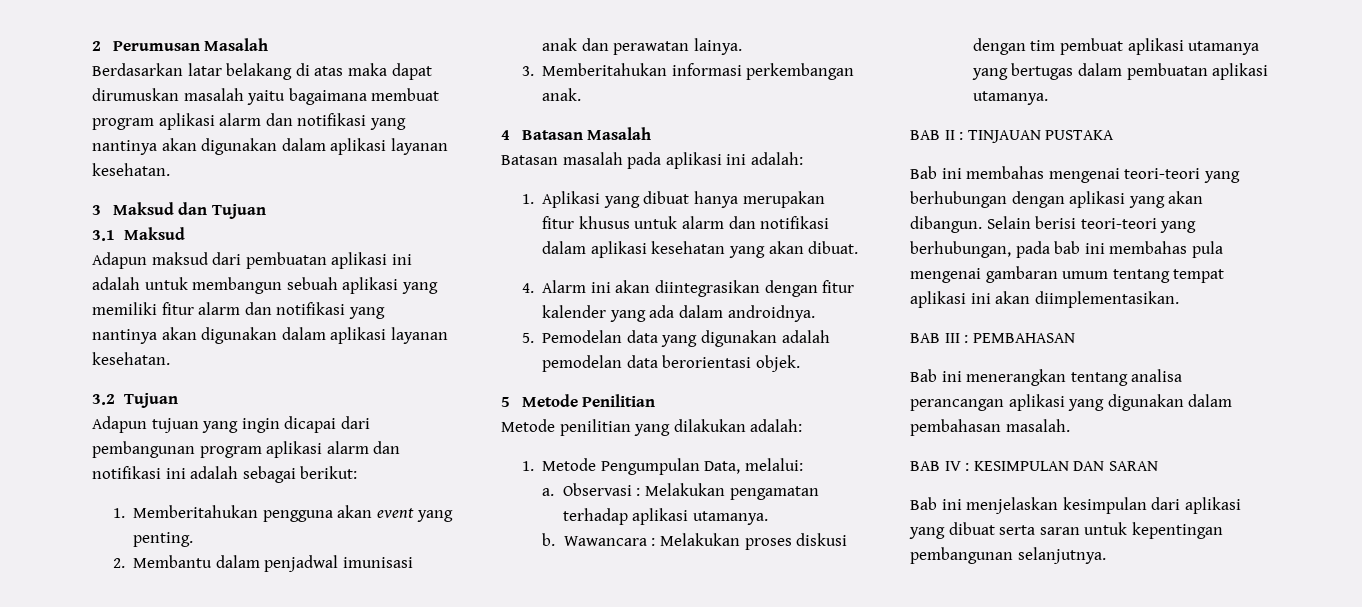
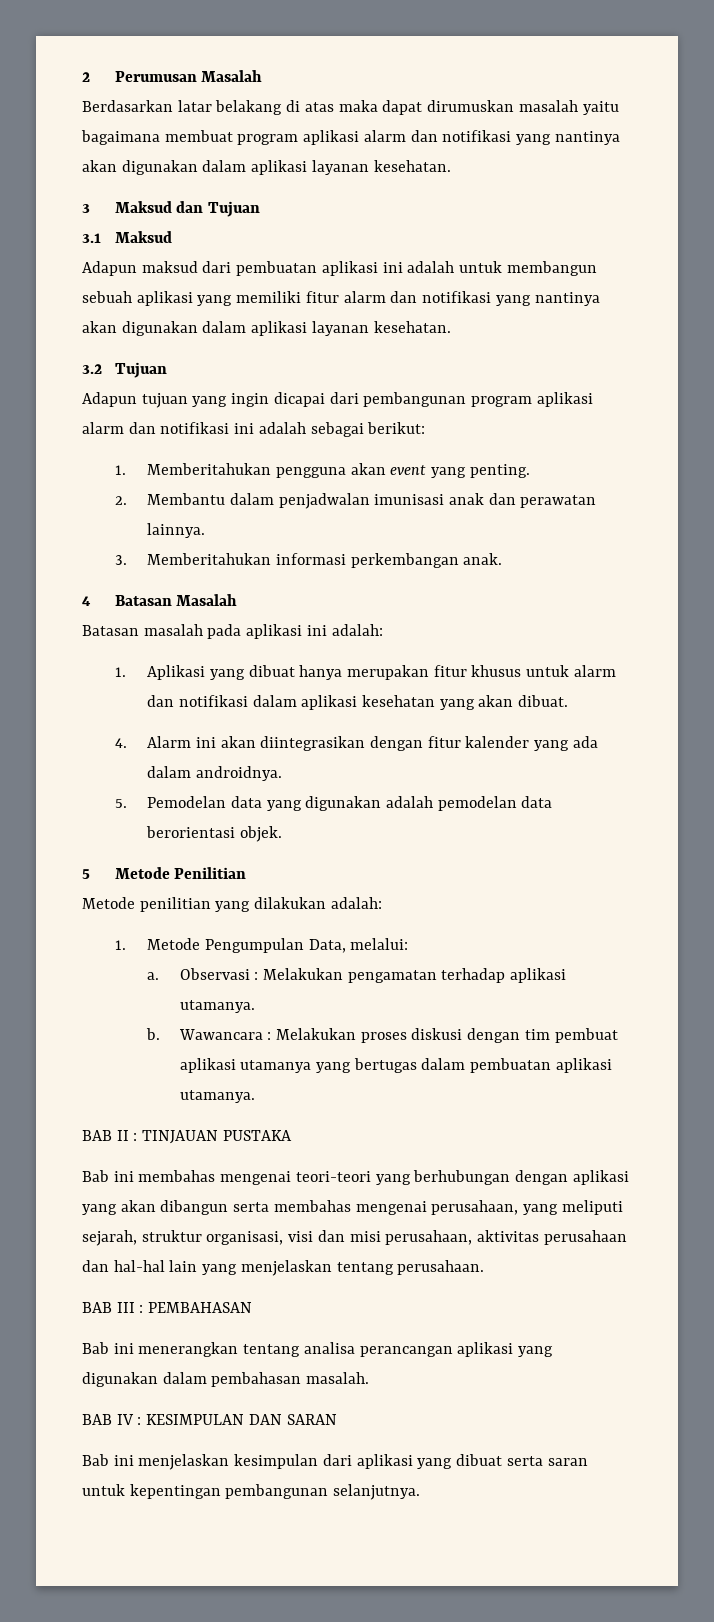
- 2. Membantu dalam penjadwal imunisasi anak dan perawatan lainya.
+ 2. Membantu dalam penjadwalan imunisasi anak dan perawatan lainnya.
- Bab ini membahas mengenai teori-teori yang berhubungan dengan aplikasi yang akan dibangun. Selain berisi teori-teori yang berhubungan, pada bab ini membahas pula mengenai gambaran umum tentang tempat aplikasi ini akan diimplementasikan.
+ Bab ini membahas mengenai teori-teori yang berhubungan dengan aplikasi yang akan dibangun serta membahas mengenai perusahaan, yang meliputi sejarah, struktur organisasi, visi dan misi perusahaan, aktivitas perusahaan dan hal-hal lain yang menjelaskan tentang perusahaan.

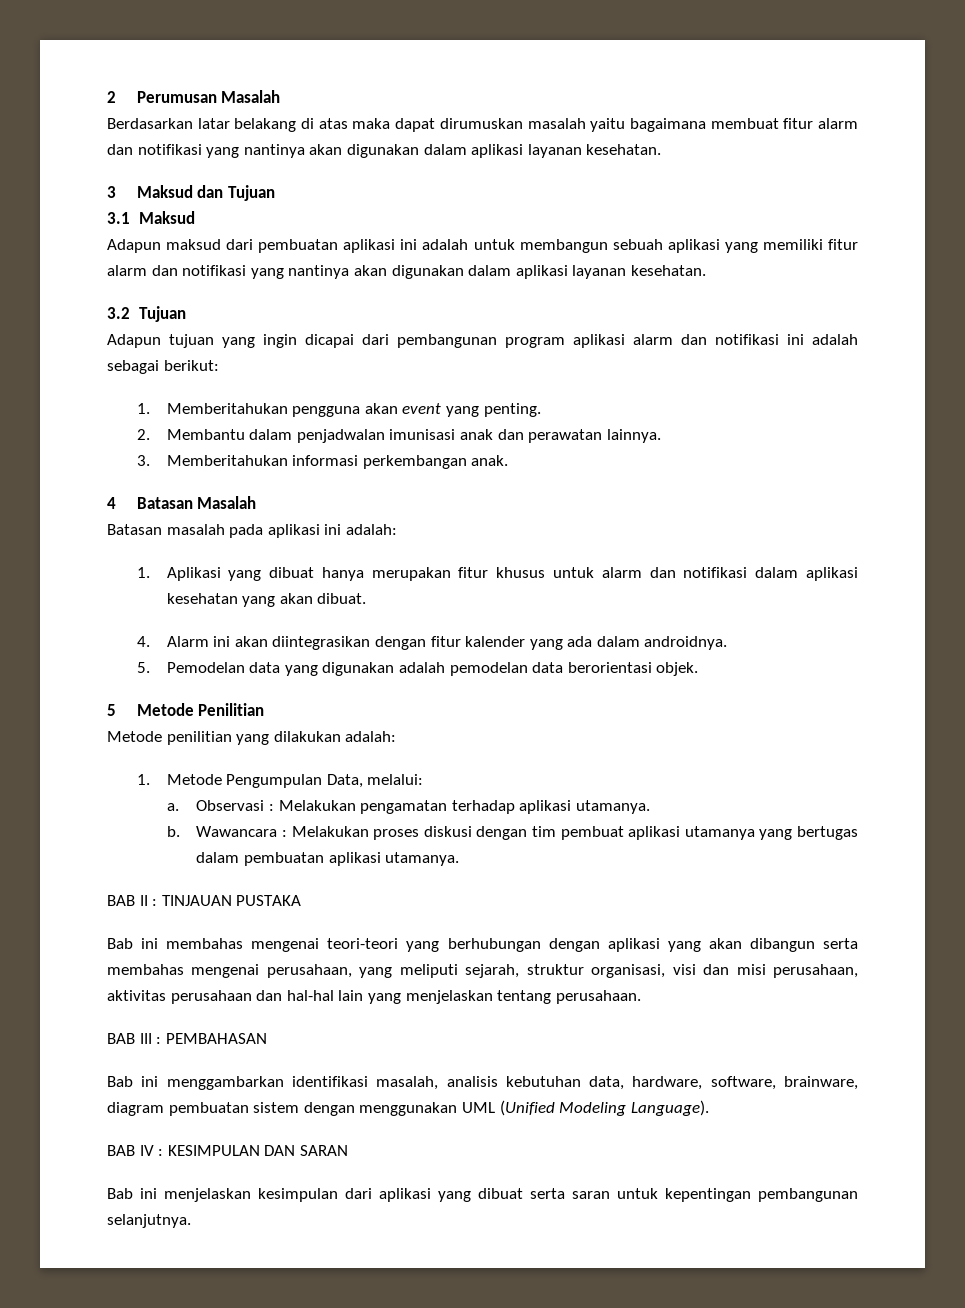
- Berdasarkan latar belakang di atas maka dapat dirumuskan masalah yaitu bagaimana membuat program aplikasi alarm dan notifikasi yang nantinya akan digunakan dalam aplikasi layanan kesehatan.
+ Berdasarkan latar belakang di atas maka dapat dirumuskan masalah yaitu bagaimana membuat fitur alarm dan notifikasi yang nantinya akan digunakan dalam aplikasi layanan kesehatan.
- Bab ini menerangkan tentang analisa perancangan aplikasi yang digunakan dalam pembahasan masalah.
+ Bab ini menggambarkan identifikasi masalah, analisis kebutuhan data, hardware, software, brainware, diagram pembuatan sistem dengan menggunakan UML (Unified Modeling Language).

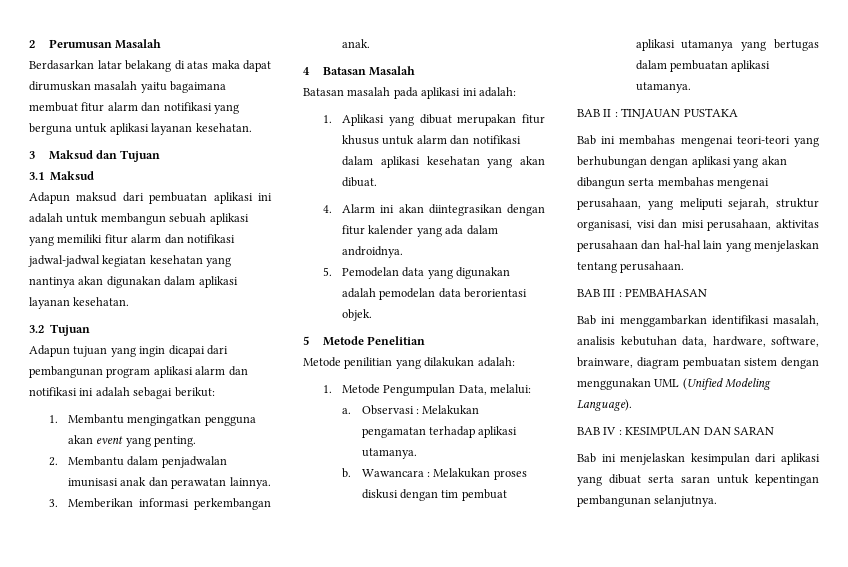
- Berdasarkan latar belakang di atas maka dapat dirumuskan masalah yaitu bagaimana membuat fitur alarm dan notifikasi yang nantinya akan digunakan dalam aplikasi layanan kesehatan.
+ Berdasarkan latar belakang di atas maka dapat dirumuskan masalah yaitu bagaimana membuat fitur alarm dan notifikasi yang berguna untuk aplikasi layanan kesehatan.
- Adapun maksud dari pembuatan aplikasi ini adalah untuk membangun sebuah aplikasi yang memiliki fitur alarm dan notifikasi yang nantinya akan digunakan dalam aplikasi layanan kesehatan.
+ Adapun maksud dari pembuatan aplikasi ini adalah untuk membangun sebuah aplikasi yang memiliki fitur alarm dan notifikasi jadwal-jadwal kegiatan kesehatan yang nantinya akan digunakan dalam aplikasi layanan kesehatan.
- 1. Memberitahukan pengguna akan event yang penting.
+ 1. Membantu mengingatkan pengguna akan event yang penting.
- 3. Memberitahukan informasi perkembangan anak.
+ 3. Memberikan informasi perkembangan anak.
- 1. Aplikasi yang dibuat hanya merupakan fitur khusus untuk alarm dan notifikasi dalam aplikasi kesehatan yang akan dibuat.
+ 1. Aplikasi yang dibuat merupakan fitur khusus untuk alarm dan notifikasi dalam aplikasi kesehatan yang akan dibuat.
- 5 Metode Penilitian
+ 5 Metode Penelitian

